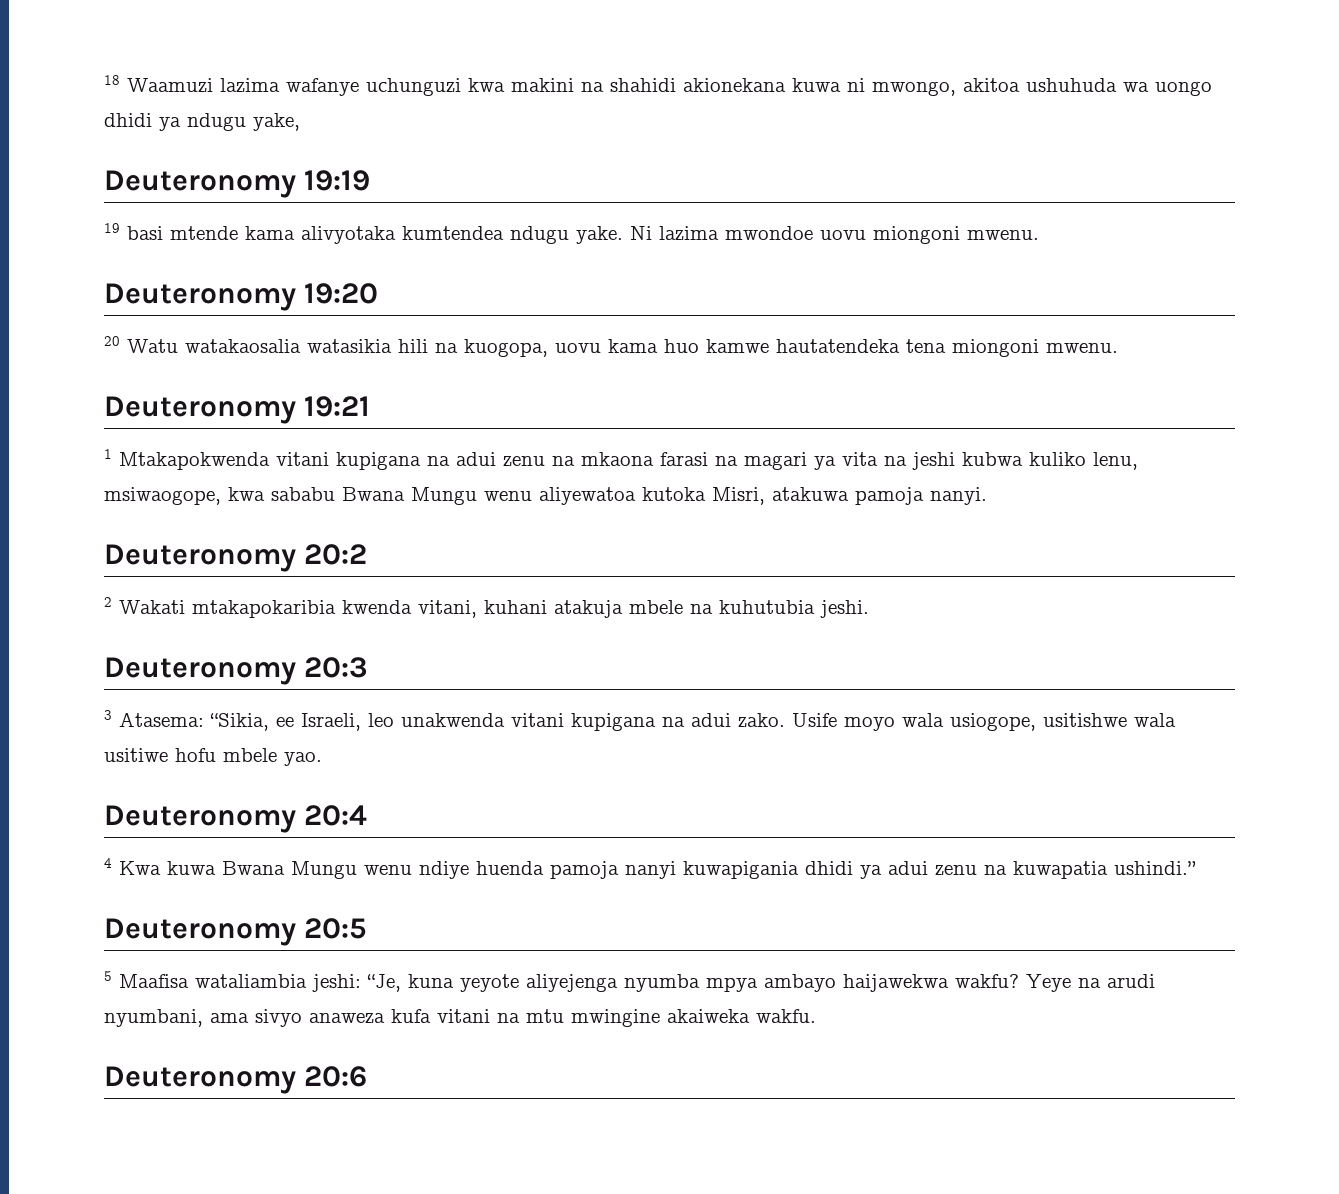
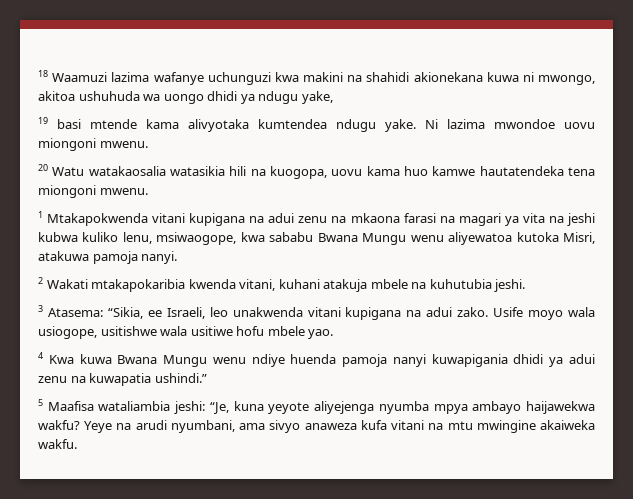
- Deuteronomy 19:19
- Deuteronomy 19:20
- Deuteronomy 19:21
- Deuteronomy 20:2
- Deuteronomy 20:3
- Deuteronomy 20:4
- Deuteronomy 20:5
- Deuteronomy 20:6

